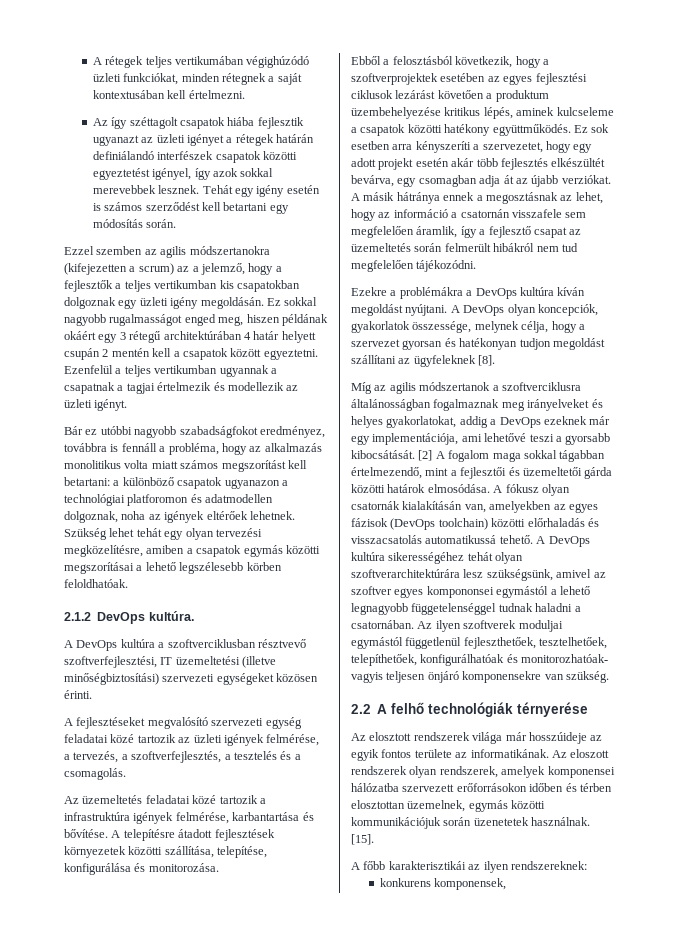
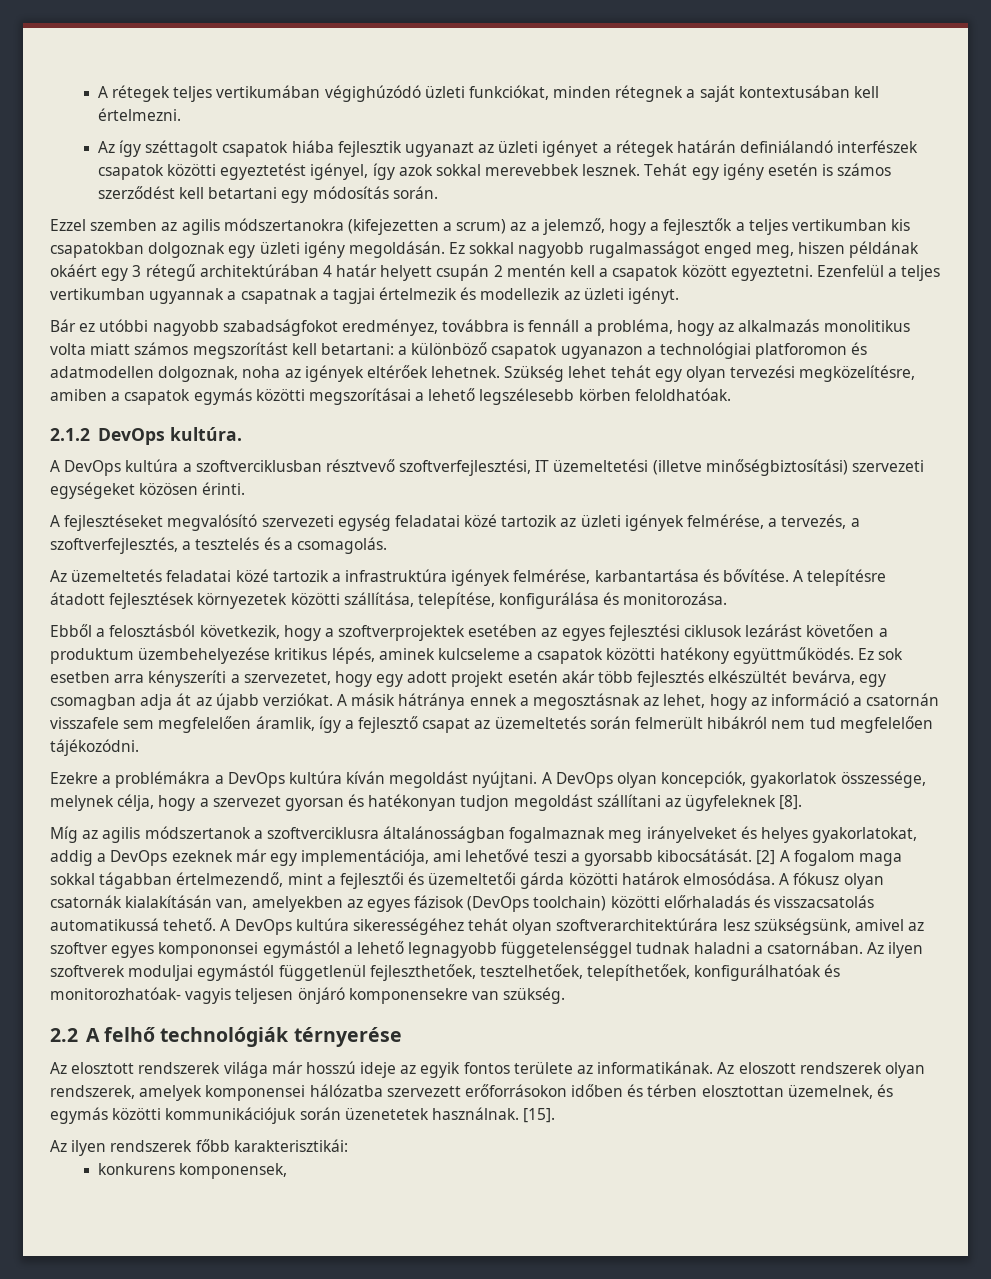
- Az elosztott rendszerek világa már hosszúideje az egyik fontos területe az informatikának.
+ Az elosztott rendszerek világa már hosszú ideje az egyik fontos területe az informatikának.
- Az eloszott rendszerek olyan rendszerek, amelyek komponensei hálózatba szervezett erőforrásokon időben és térben elosztottan üzemelnek, egymás közötti kommunikációjuk során üzenetetek használnak.
+ Az eloszott rendszerek olyan rendszerek, amelyek komponensei hálózatba szervezett erőforrásokon időben és térben elosztottan üzemelnek, és egymás közötti kommunikációjuk során üzenetetek használnak.
- A főbb karakterisztikái az ilyen rendszereknek:
+ Az ilyen rendszerek főbb karakterisztikái:

